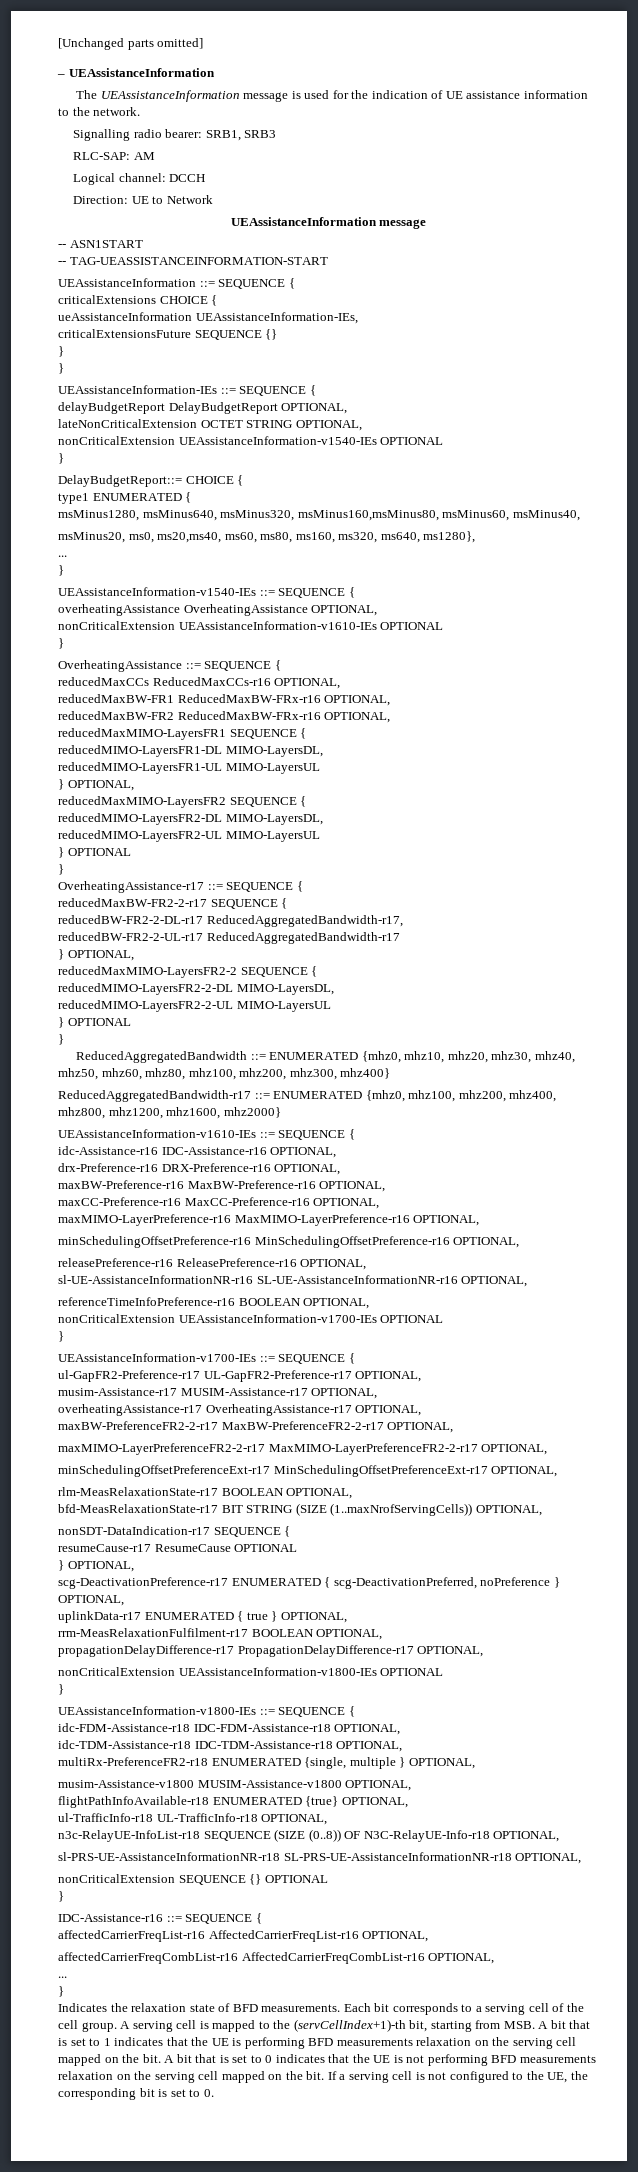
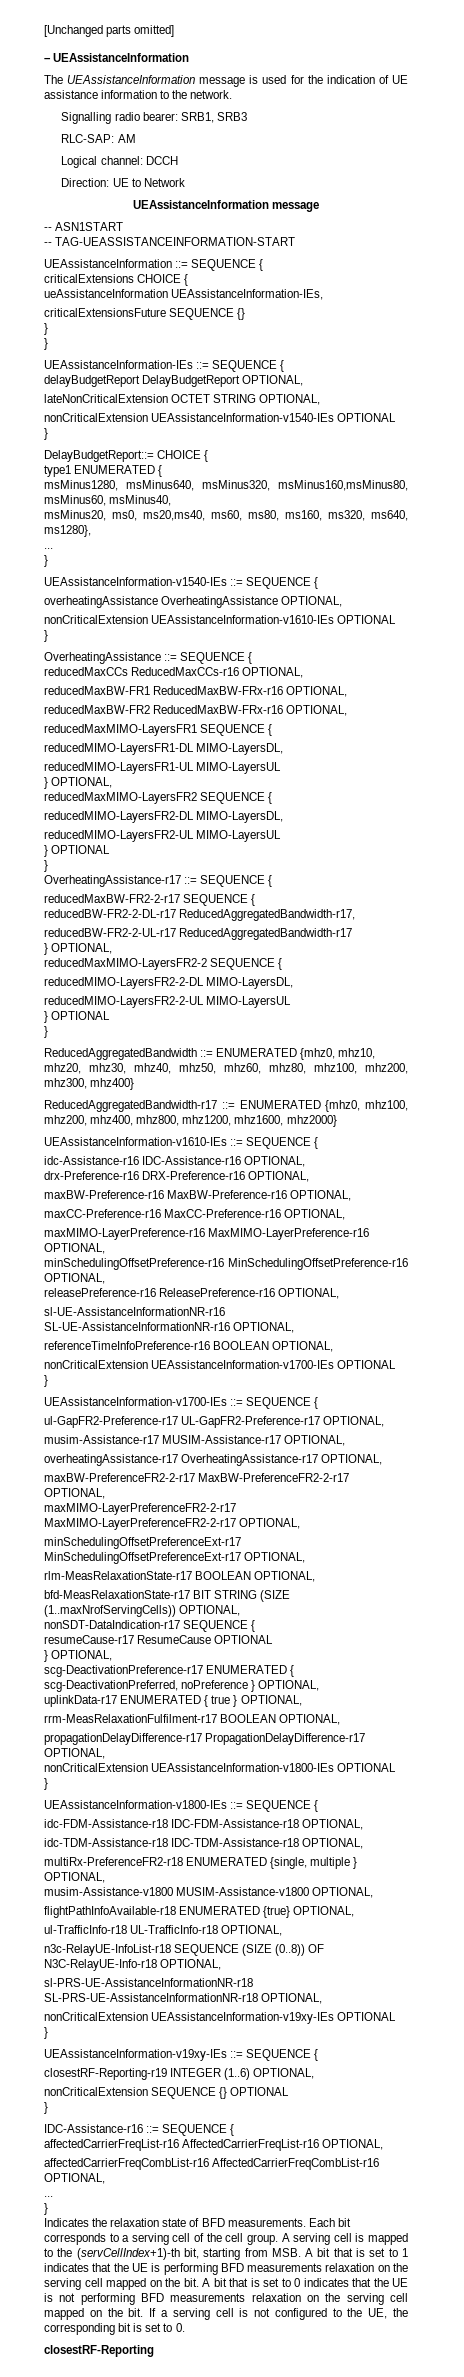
+ nonCriticalExtension UEAssistanceInformation-v19xy-IEs OPTIONAL
+ }
+ UEAssistanceInformation-v19xy-IEs ::= SEQUENCE {
+ closestRF-Reporting-r19 INTEGER (1..6) OPTIONAL,
+ closestRF-Reporting

